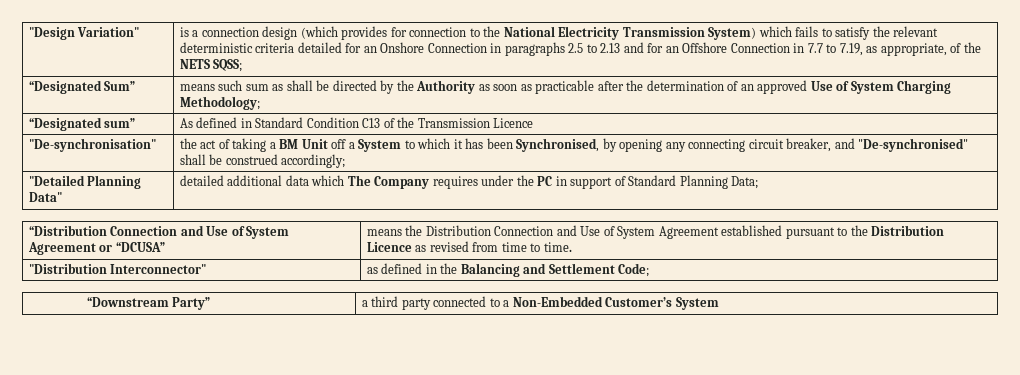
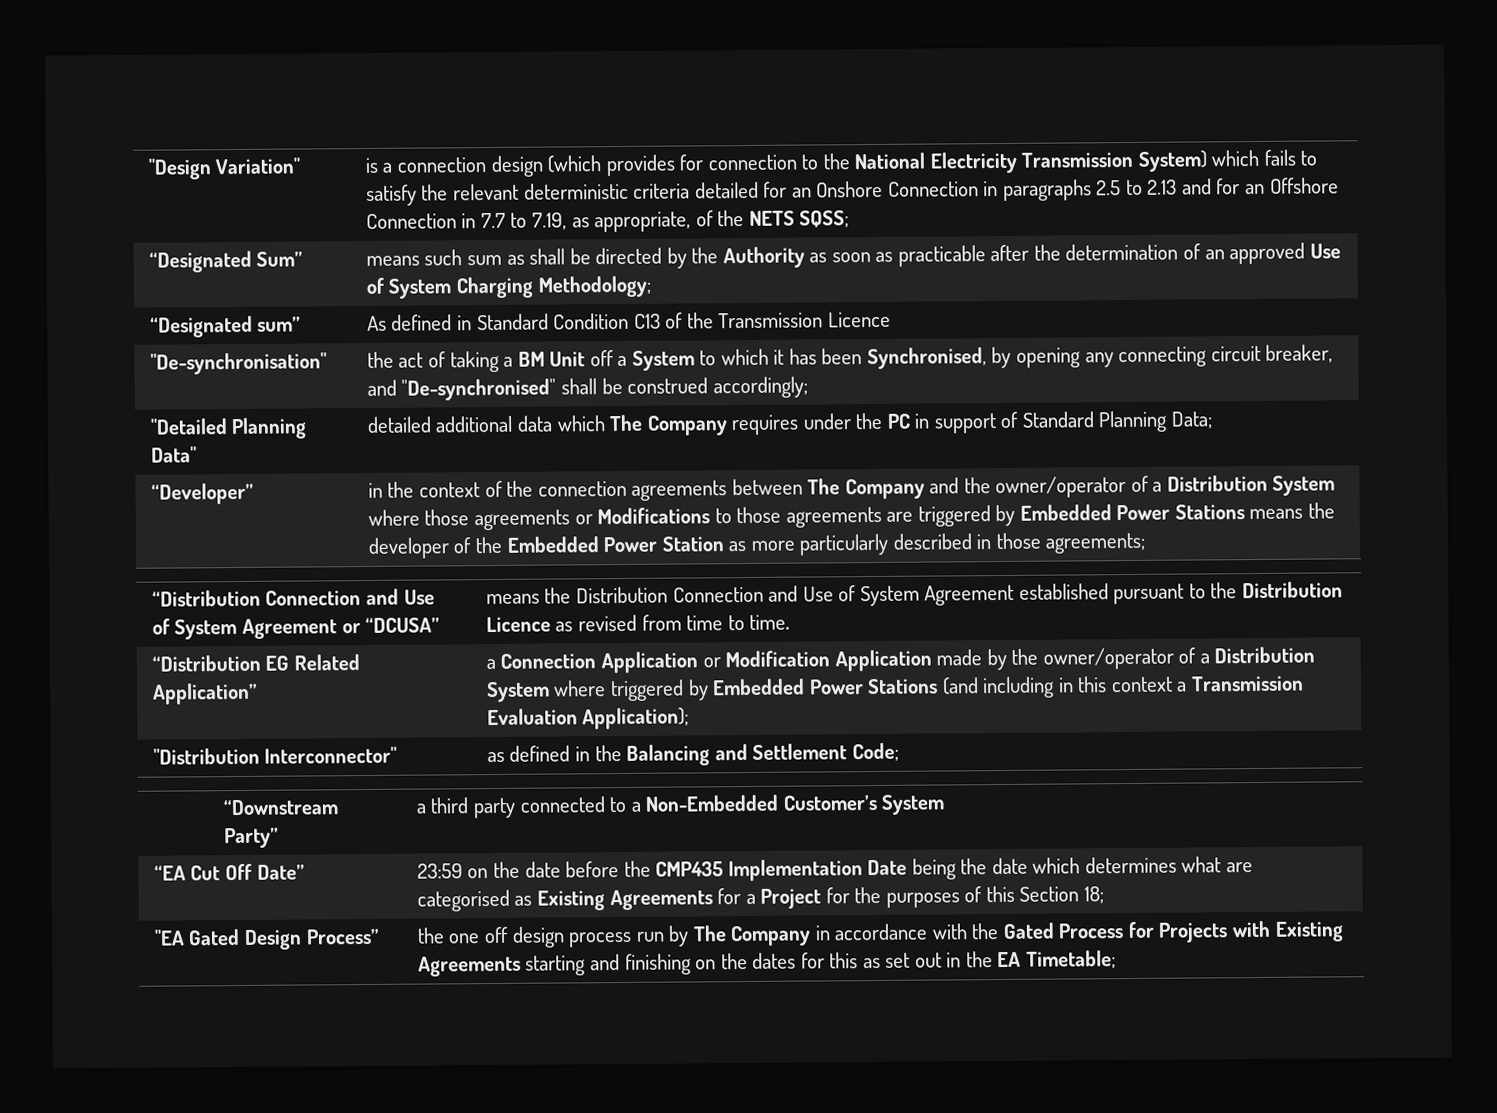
+ “Developer” | in the context of the connection agreements between The Company and the owner/operator of a Distribution System where those agreements or Modifications to those agreements are triggered by Embedded Power Stations means the developer of the Embedded Power Station as more particularly described in those agreements;
+ “Distribution EG Related Application” | a Connection Application or Modification Application made by the owner/operator of a Distribution System where triggered by Embedded Power Stations (and including in this context a Transmission Evaluation Application);
+ “EA Cut Off Date” | 23:59 on the date before the CMP435 Implementation Date being the date which determines what are categorised as Existing Agreements for a Project for the purposes of this Section 18;
+ "EA Gated Design Process” | the one off design process run by The Company in accordance with the Gated Process for Projects with Existing Agreements starting and finishing on the dates for this as set out in the EA Timetable;

